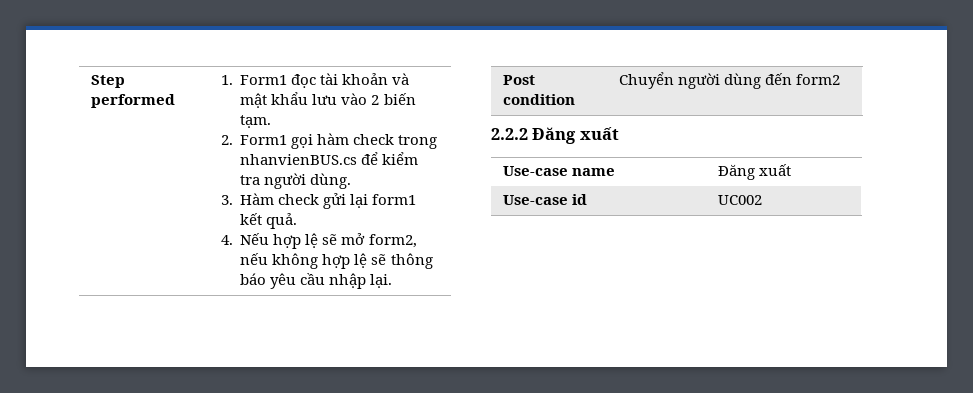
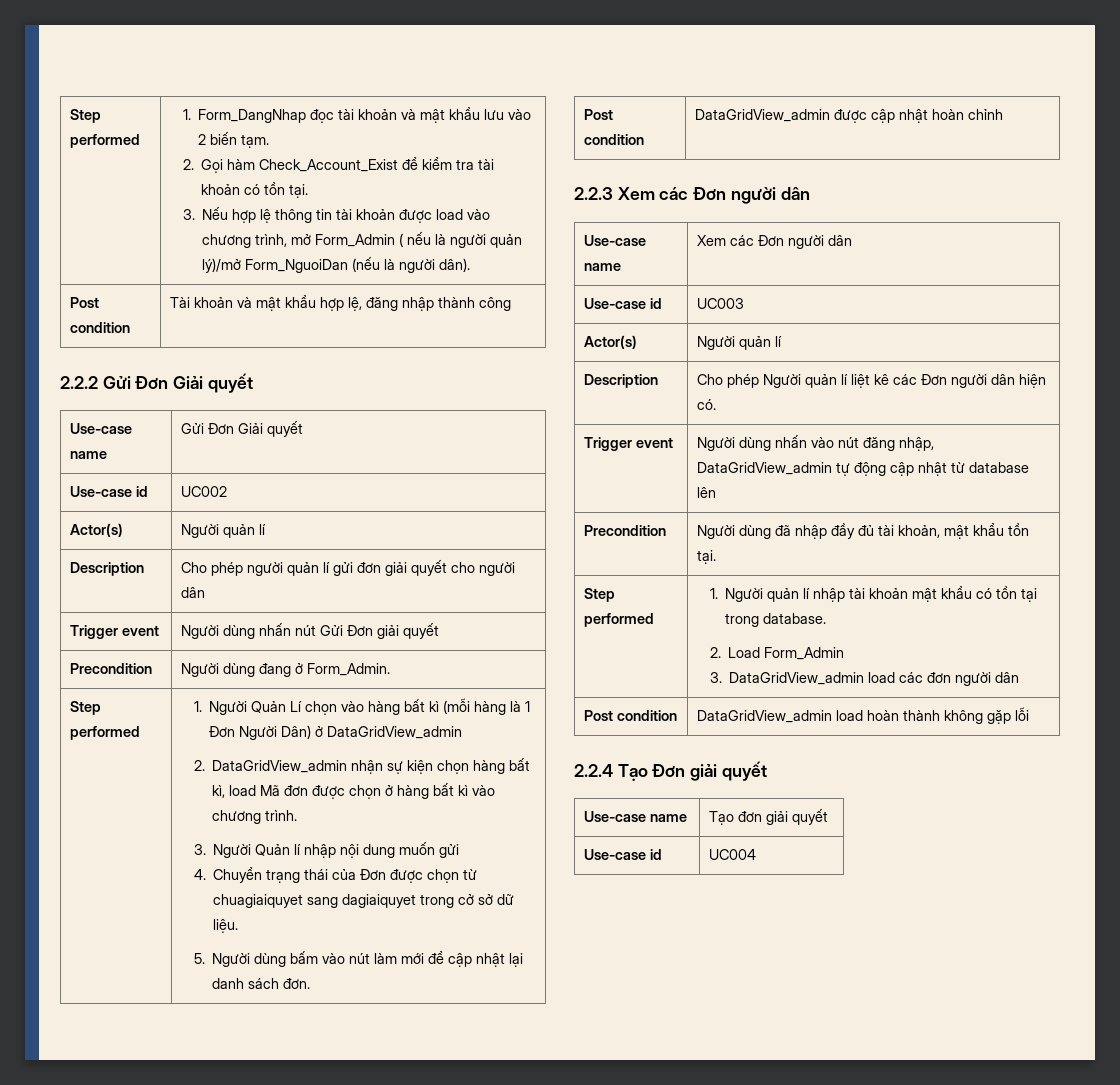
- Step performed | 1. Form1 đọc tài khoản và mật khẩu lưu vào 2 biến tạm.
+ Step performed | 1. Form_DangNhap đọc tài khoản và mật khẩu lưu vào 2 biến tạm.
- 2. Form1 gọi hàm check trong nhanvienBUS.cs để kiểm tra người dùng.
- 3. Hàm check gửi lại form1 kết quả.
- 4. Nếu hợp lệ sẽ mở form2, nếu không hợp lệ sẽ thông báo yêu cầu nhập lại.
- Post condition | Chuyển người dùng đến form2
- 2.2.2 Đăng xuất
- Use-case name | Đăng xuất
+ 2. Gọi hàm Check_Account_Exist để kiểm tra tài khoản có tồn tại.
+ 3. Nếu hợp lệ thông tin tài khoản được load vào chương trình, mở Form_Admin ( nếu là người quản lý)/mở Form_NguoiDan (nếu là người dân).
+ Post condition | Tài khoản và mật khẩu hợp lệ, đăng nhập thành công
+ 2.2.2 Gửi Đơn Giải quyết
+ Use-case name | Gửi Đơn Giải quyết
  Use-case id | UC002
+ Actor(s) | Người quản lí
+ Description | Cho phép người quản lí gửi đơn giải quyết cho người dân
+ Trigger event | Người dùng nhấn nút Gửi Đơn giải quyết
+ Precondition | Người dùng đang ở Form_Admin.
+ Step performed | 1. Người Quản Lí chọn vào hàng bất kì (mỗi hàng là 1 Đơn Người Dân) ở DataGridView_admin
+ 2. DataGridView_admin nhận sự kiện chọn hàng bất kì, load Mã đơn được chọn ở hàng bất kì vào chương trình.
+ 3. Người Quản lí nhập nội dung muốn gửi
+ 4. Chuyển trạng thái của Đơn được chọn từ chuagiaiquyet sang dagiaiquyet trong cở sở dữ liệu.
+ 5. Người dùng bấm vào nút làm mới để cập nhật lại danh sách đơn.
+ Post condition | DataGridView_admin được cập nhật hoàn chỉnh
+ 2.2.3 Xem các Đơn người dân
+ Use-case name | Xem các Đơn người dân
+ Use-case id | UC003
+ Actor(s) | Người quản lí
+ Description | Cho phép Người quản lí liệt kê các Đơn người dân hiện có.
+ Trigger event | Người dùng nhấn vào nút đăng nhập, DataGridView_admin tự động cập nhật từ database lên
+ Precondition | Người dùng đã nhập đầy đủ tài khoản, mật khẩu tồn tại.
+ Step performed | 1. Người quản lí nhập tài khoản mật khẩu có tồn tại trong database.
+ 2. Load Form_Admin
+ 3. DataGridView_admin load các đơn người dân
+ Post condition | DataGridView_admin load hoàn thành không gặp lỗi
+ 2.2.4 Tạo Đơn giải quyết
+ Use-case name | Tạo đơn giải quyết
+ Use-case id | UC004

